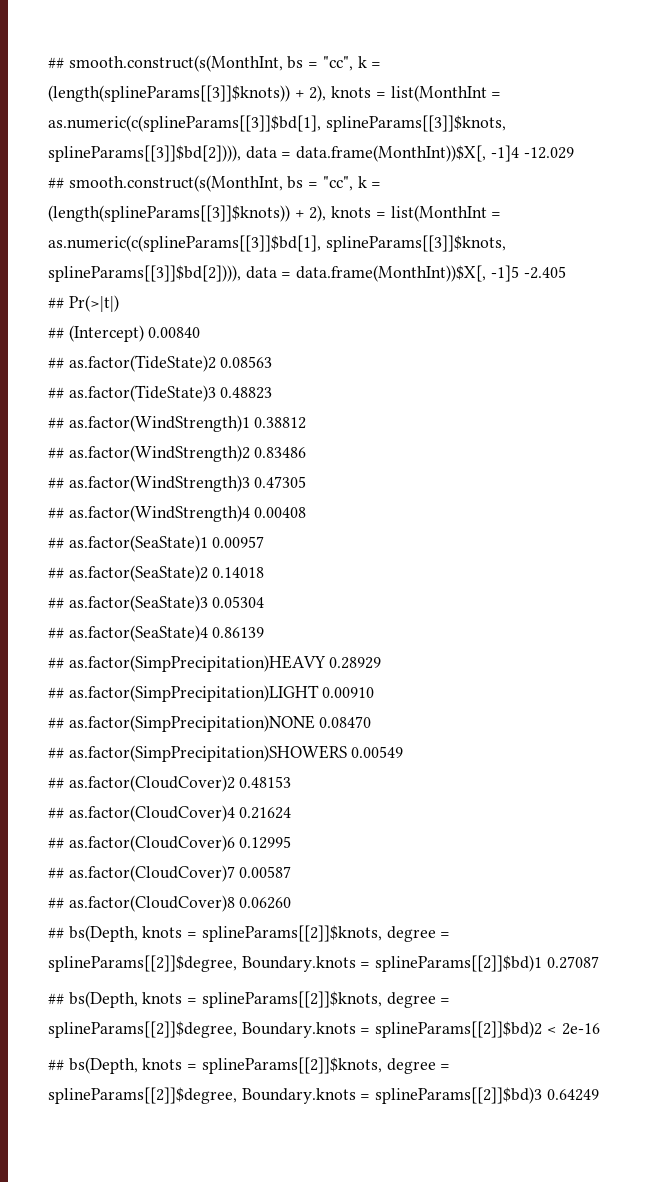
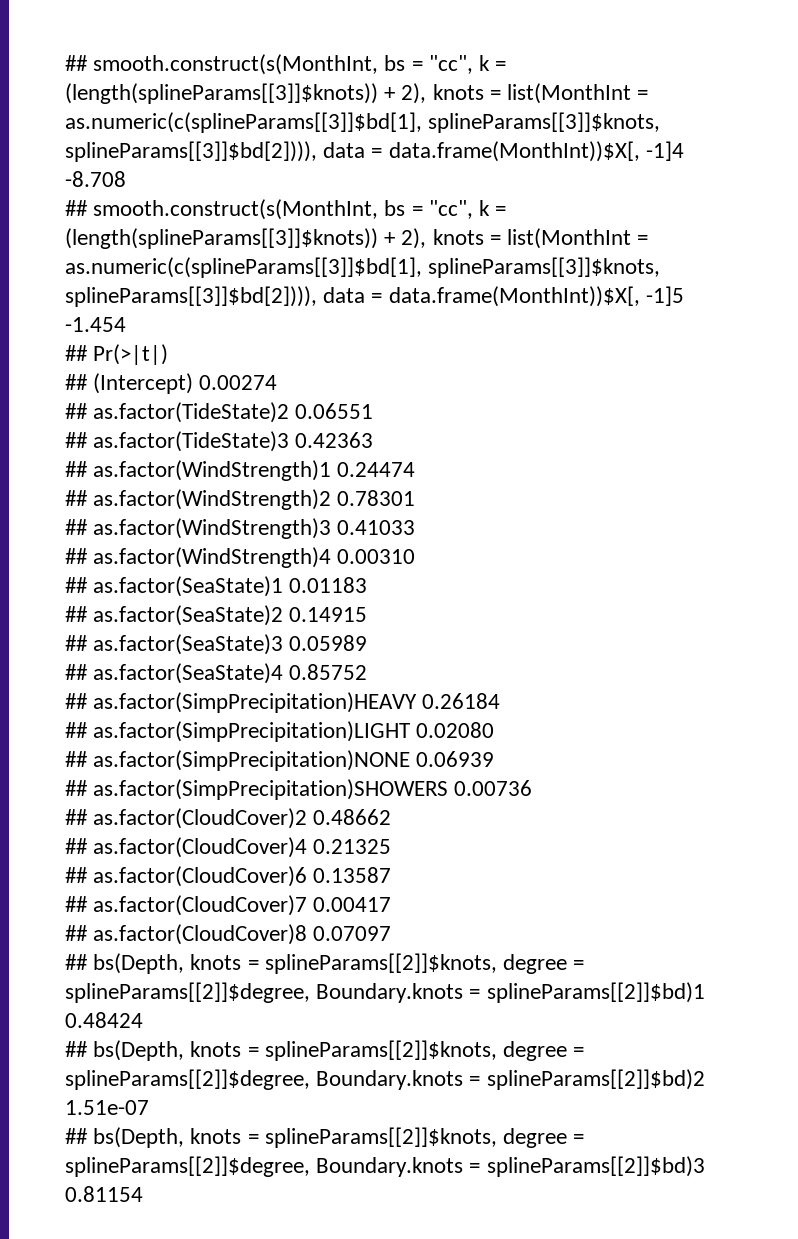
- ## smooth.construct(s(MonthInt, bs = "cc", k = (length(splineParams[[3]]$knots)) + 2), knots = list(MonthInt = as.numeric(c(splineParams[[3]]$bd[1], splineParams[[3]]$knots, splineParams[[3]]$bd[2]))), data = data.frame(MonthInt))$X[, -1]4 -12.029
+ ## smooth.construct(s(MonthInt, bs = "cc", k = (length(splineParams[[3]]$knots)) + 2), knots = list(MonthInt = as.numeric(c(splineParams[[3]]$bd[1], splineParams[[3]]$knots, splineParams[[3]]$bd[2]))), data = data.frame(MonthInt))$X[, -1]4 -8.708
- ## smooth.construct(s(MonthInt, bs = "cc", k = (length(splineParams[[3]]$knots)) + 2), knots = list(MonthInt = as.numeric(c(splineParams[[3]]$bd[1], splineParams[[3]]$knots, splineParams[[3]]$bd[2]))), data = data.frame(MonthInt))$X[, -1]5 -2.405
+ ## smooth.construct(s(MonthInt, bs = "cc", k = (length(splineParams[[3]]$knots)) + 2), knots = list(MonthInt = as.numeric(c(splineParams[[3]]$bd[1], splineParams[[3]]$knots, splineParams[[3]]$bd[2]))), data = data.frame(MonthInt))$X[, -1]5 -1.454
- ## (Intercept) 0.00840
+ ## (Intercept) 0.00274
- ## as.factor(TideState)2 0.08563
+ ## as.factor(TideState)2 0.06551
- ## as.factor(TideState)3 0.48823
+ ## as.factor(TideState)3 0.42363
- ## as.factor(WindStrength)1 0.38812
+ ## as.factor(WindStrength)1 0.24474
- ## as.factor(WindStrength)2 0.83486
+ ## as.factor(WindStrength)2 0.78301
- ## as.factor(WindStrength)3 0.47305
+ ## as.factor(WindStrength)3 0.41033
- ## as.factor(WindStrength)4 0.00408
+ ## as.factor(WindStrength)4 0.00310
- ## as.factor(SeaState)1 0.00957
+ ## as.factor(SeaState)1 0.01183
- ## as.factor(SeaState)2 0.14018
+ ## as.factor(SeaState)2 0.14915
- ## as.factor(SeaState)3 0.05304
+ ## as.factor(SeaState)3 0.05989
- ## as.factor(SeaState)4 0.86139
+ ## as.factor(SeaState)4 0.85752
- ## as.factor(SimpPrecipitation)HEAVY 0.28929
+ ## as.factor(SimpPrecipitation)HEAVY 0.26184
- ## as.factor(SimpPrecipitation)LIGHT 0.00910
+ ## as.factor(SimpPrecipitation)LIGHT 0.02080
- ## as.factor(SimpPrecipitation)NONE 0.08470
+ ## as.factor(SimpPrecipitation)NONE 0.06939
- ## as.factor(SimpPrecipitation)SHOWERS 0.00549
+ ## as.factor(SimpPrecipitation)SHOWERS 0.00736
- ## as.factor(CloudCover)2 0.48153
+ ## as.factor(CloudCover)2 0.48662
- ## as.factor(CloudCover)4 0.21624
+ ## as.factor(CloudCover)4 0.21325
- ## as.factor(CloudCover)6 0.12995
+ ## as.factor(CloudCover)6 0.13587
- ## as.factor(CloudCover)7 0.00587
+ ## as.factor(CloudCover)7 0.00417
- ## as.factor(CloudCover)8 0.06260
+ ## as.factor(CloudCover)8 0.07097
- ## bs(Depth, knots = splineParams[[2]]$knots, degree = splineParams[[2]]$degree, Boundary.knots = splineParams[[2]]$bd)1 0.27087
+ ## bs(Depth, knots = splineParams[[2]]$knots, degree = splineParams[[2]]$degree, Boundary.knots = splineParams[[2]]$bd)1 0.48424
- ## bs(Depth, knots = splineParams[[2]]$knots, degree = splineParams[[2]]$degree, Boundary.knots = splineParams[[2]]$bd)2 < 2e-16
+ ## bs(Depth, knots = splineParams[[2]]$knots, degree = splineParams[[2]]$degree, Boundary.knots = splineParams[[2]]$bd)2 1.51e-07
- ## bs(Depth, knots = splineParams[[2]]$knots, degree = splineParams[[2]]$degree, Boundary.knots = splineParams[[2]]$bd)3 0.64249
+ ## bs(Depth, knots = splineParams[[2]]$knots, degree = splineParams[[2]]$degree, Boundary.knots = splineParams[[2]]$bd)3 0.81154

